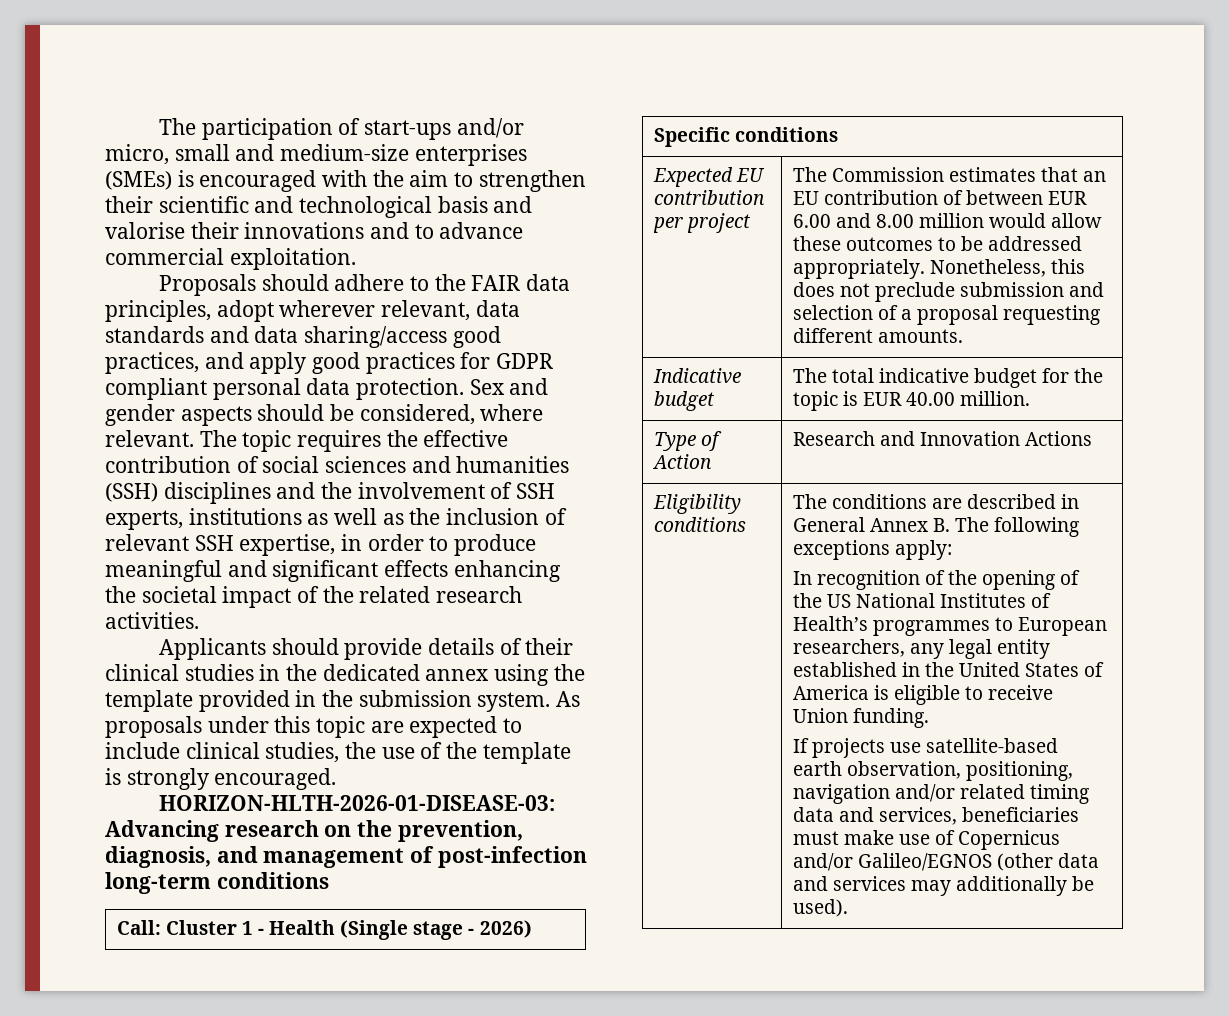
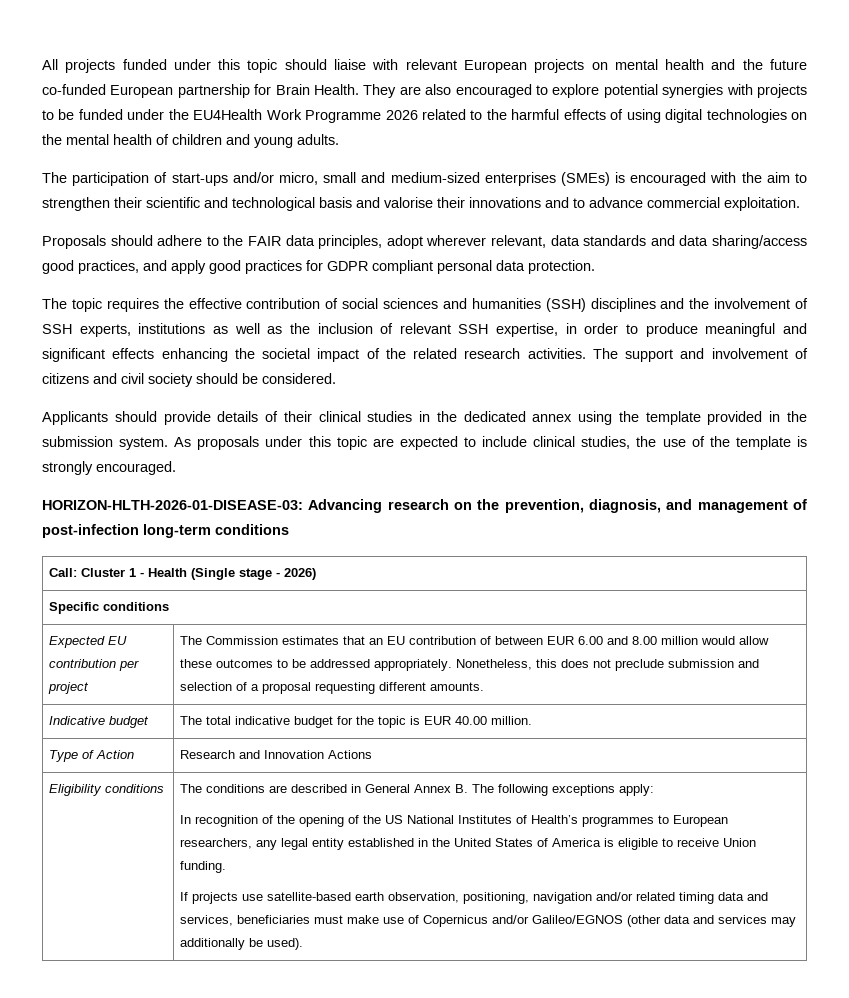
+ All projects funded under this topic should liaise with relevant European projects on mental health and the future co-funded European partnership for Brain Health. They are also encouraged to explore potential synergies with projects to be funded under the EU4Health Work Programme 2026 related to the harmful effects of using digital technologies on the mental health of children and young adults.
- The participation of start-ups and/or micro, small and medium-size enterprises (SMEs) is encouraged with the aim to strengthen their scientific and technological basis and valorise their innovations and to advance commercial exploitation.
+ The participation of start-ups and/or micro, small and medium-sized enterprises (SMEs) is encouraged with the aim to strengthen their scientific and technological basis and valorise their innovations and to advance commercial exploitation.
- Proposals should adhere to the FAIR data principles, adopt wherever relevant, data standards and data sharing/access good practices, and apply good practices for GDPR compliant personal data protection. Sex and gender aspects should be considered, where relevant. The topic requires the effective contribution of social sciences and humanities (SSH) disciplines and the involvement of SSH experts, institutions as well as the inclusion of relevant SSH expertise, in order to produce meaningful and significant effects enhancing the societal impact of the related research activities.
+ Proposals should adhere to the FAIR data principles, adopt wherever relevant, data standards and data sharing/access good practices, and apply good practices for GDPR compliant personal data protection.
+ The topic requires the effective contribution of social sciences and humanities (SSH) disciplines and the involvement of SSH experts, institutions as well as the inclusion of relevant SSH expertise, in order to produce meaningful and significant effects enhancing the societal impact of the related research activities. The support and involvement of citizens and civil society should be considered.

